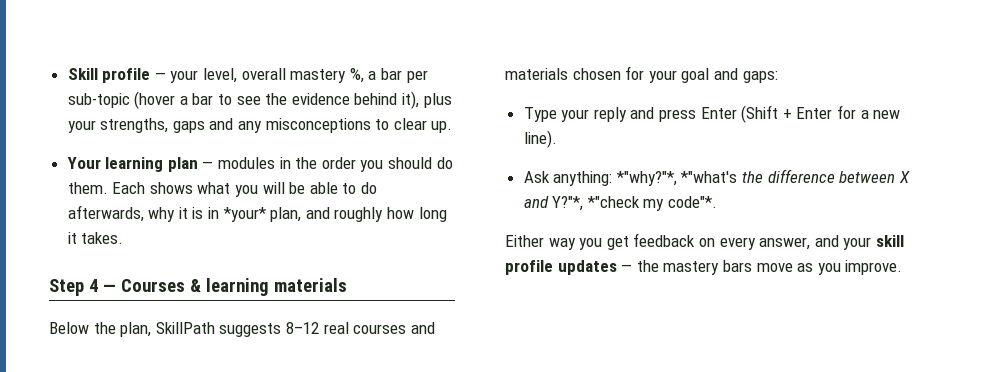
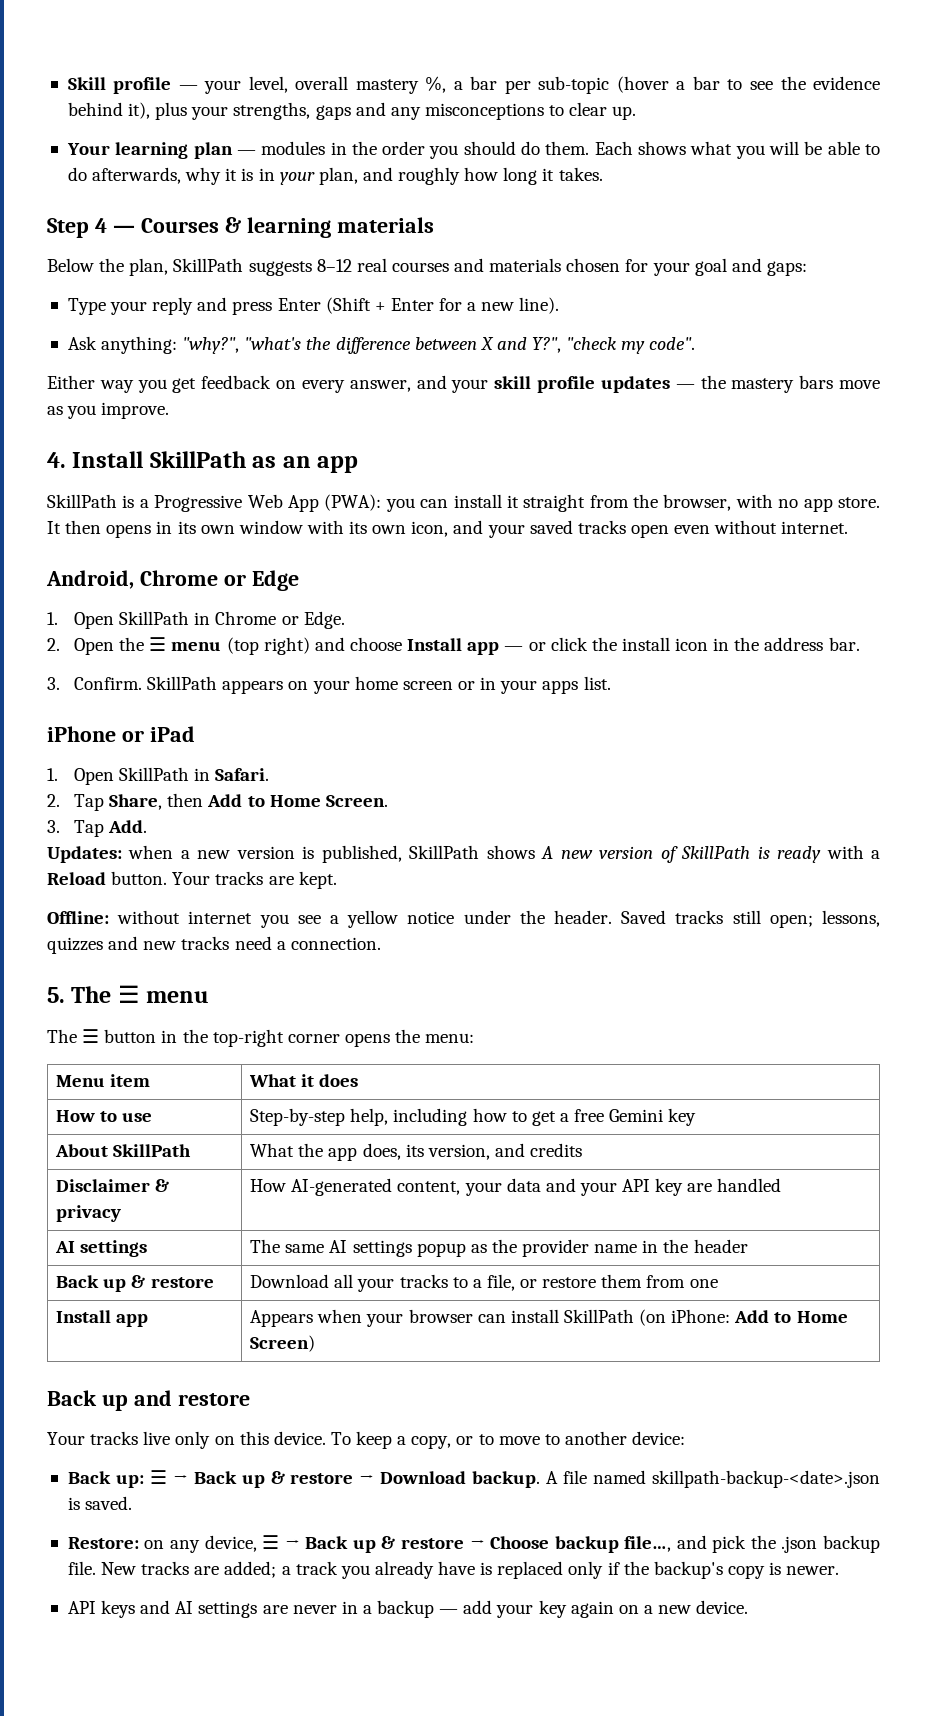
- Each shows what you will be able to do afterwards, why it is in *your* plan, and roughly how long it takes.
+ Each shows what you will be able to do afterwards, why it is in your plan, and roughly how long it takes.
- Ask anything: *"why?"*, *"what's the difference between X and Y?"*, *"check my code"*.
+ Ask anything: "why?", "what's the difference between X and Y?", "check my code".
+ 4. Install SkillPath as an app
+ SkillPath is a Progressive Web App (PWA): you can install it straight from the browser, with no app store. It then opens in its own window with its own icon, and your saved tracks open even without internet.
+ Android, Chrome or Edge
+ 1. Open SkillPath in Chrome or Edge.
+ 2. Open the ☰ menu (top right) and choose Install app — or click the install icon in the address bar.
+ 3. Confirm. SkillPath appears on your home screen or in your apps list.
+ iPhone or iPad
+ 1. Open SkillPath in Safari.
+ 2. Tap Share, then Add to Home Screen.
+ 3. Tap Add.
+ Updates: when a new version is published, SkillPath shows A new version of SkillPath is ready with a Reload button. Your tracks are kept.
+ Offline: without internet you see a yellow notice under the header. Saved tracks still open; lessons, quizzes and new tracks need a connection.
+ 5. The ☰ menu
+ The ☰ button in the top-right corner opens the menu:
+ Menu item | What it does
+ How to use | Step-by-step help, including how to get a free Gemini key
+ About SkillPath | What the app does, its version, and credits
+ Disclaimer & privacy | How AI-generated content, your data and your API key are handled
+ AI settings | The same AI settings popup as the provider name in the header
+ Back up & restore | Download all your tracks to a file, or restore them from one
+ Install app | Appears when your browser can install SkillPath (on iPhone: Add to Home Screen)
+ Back up and restore
+ Your tracks live only on this device. To keep a copy, or to move to another device:
+ Back up: ☰ → Back up & restore → Download backup. A file named skillpath-backup-<date>.json is saved.
+ Restore: on any device, ☰ → Back up & restore → Choose backup file…, and pick the .json backup file. New tracks are added; a track you already have is replaced only if the backup's copy is newer.
+ API keys and AI settings are never in a backup — add your key again on a new device.

